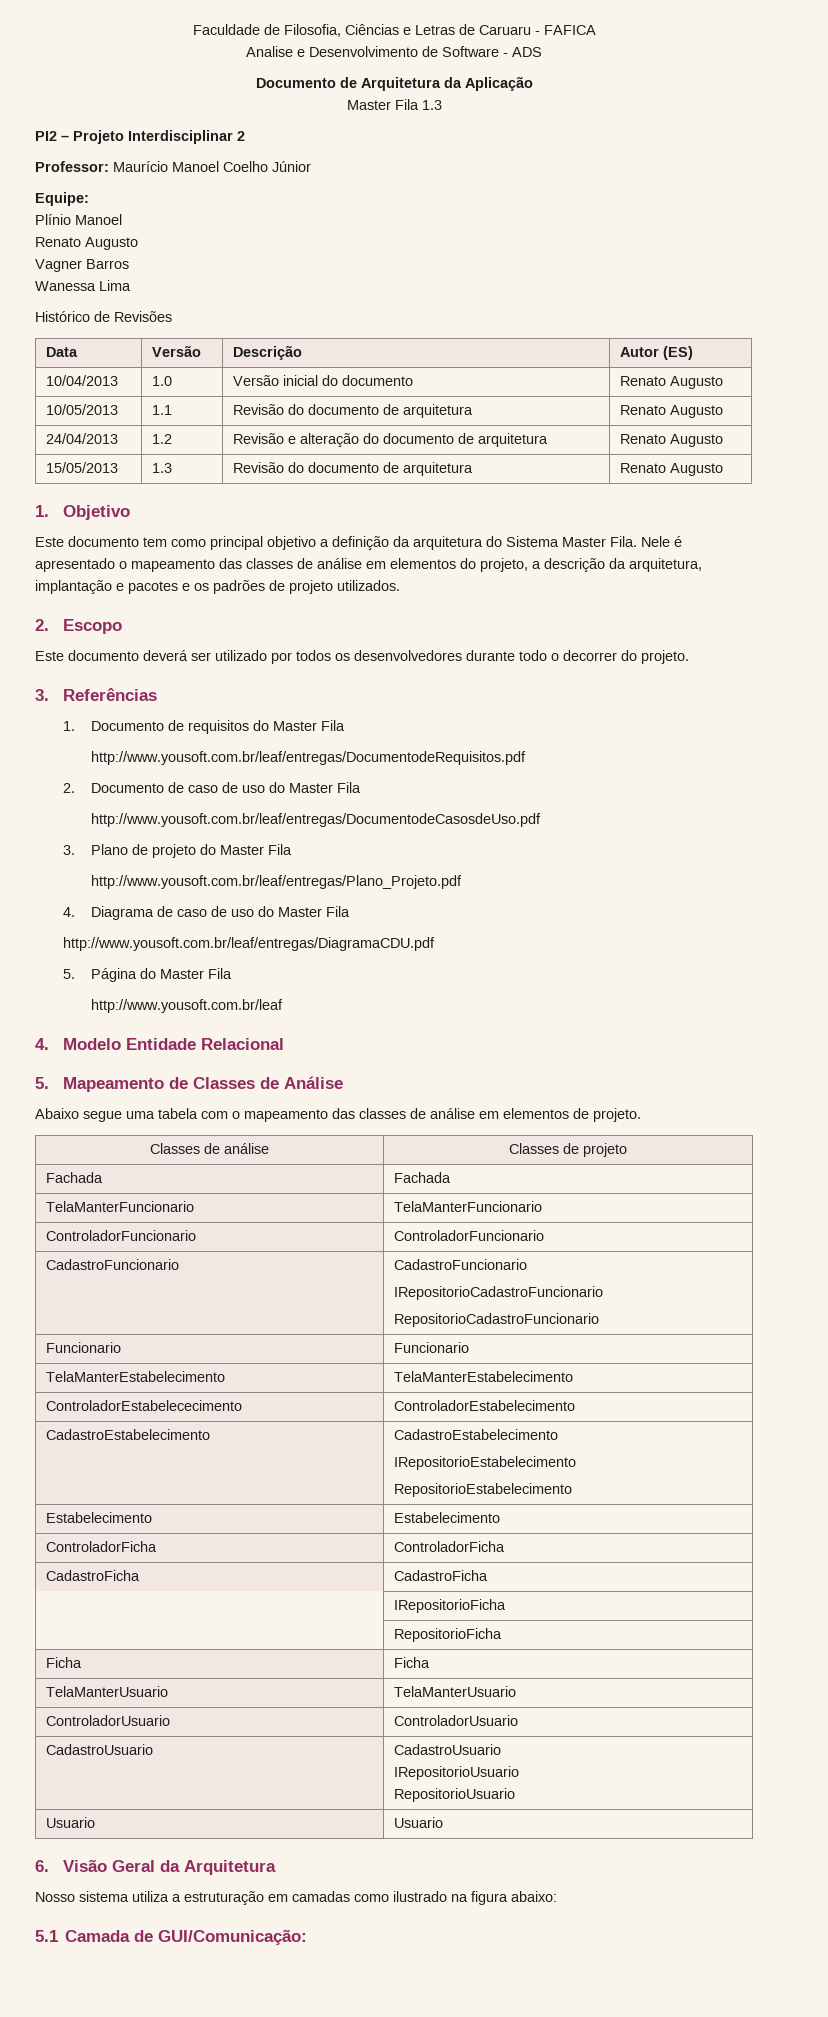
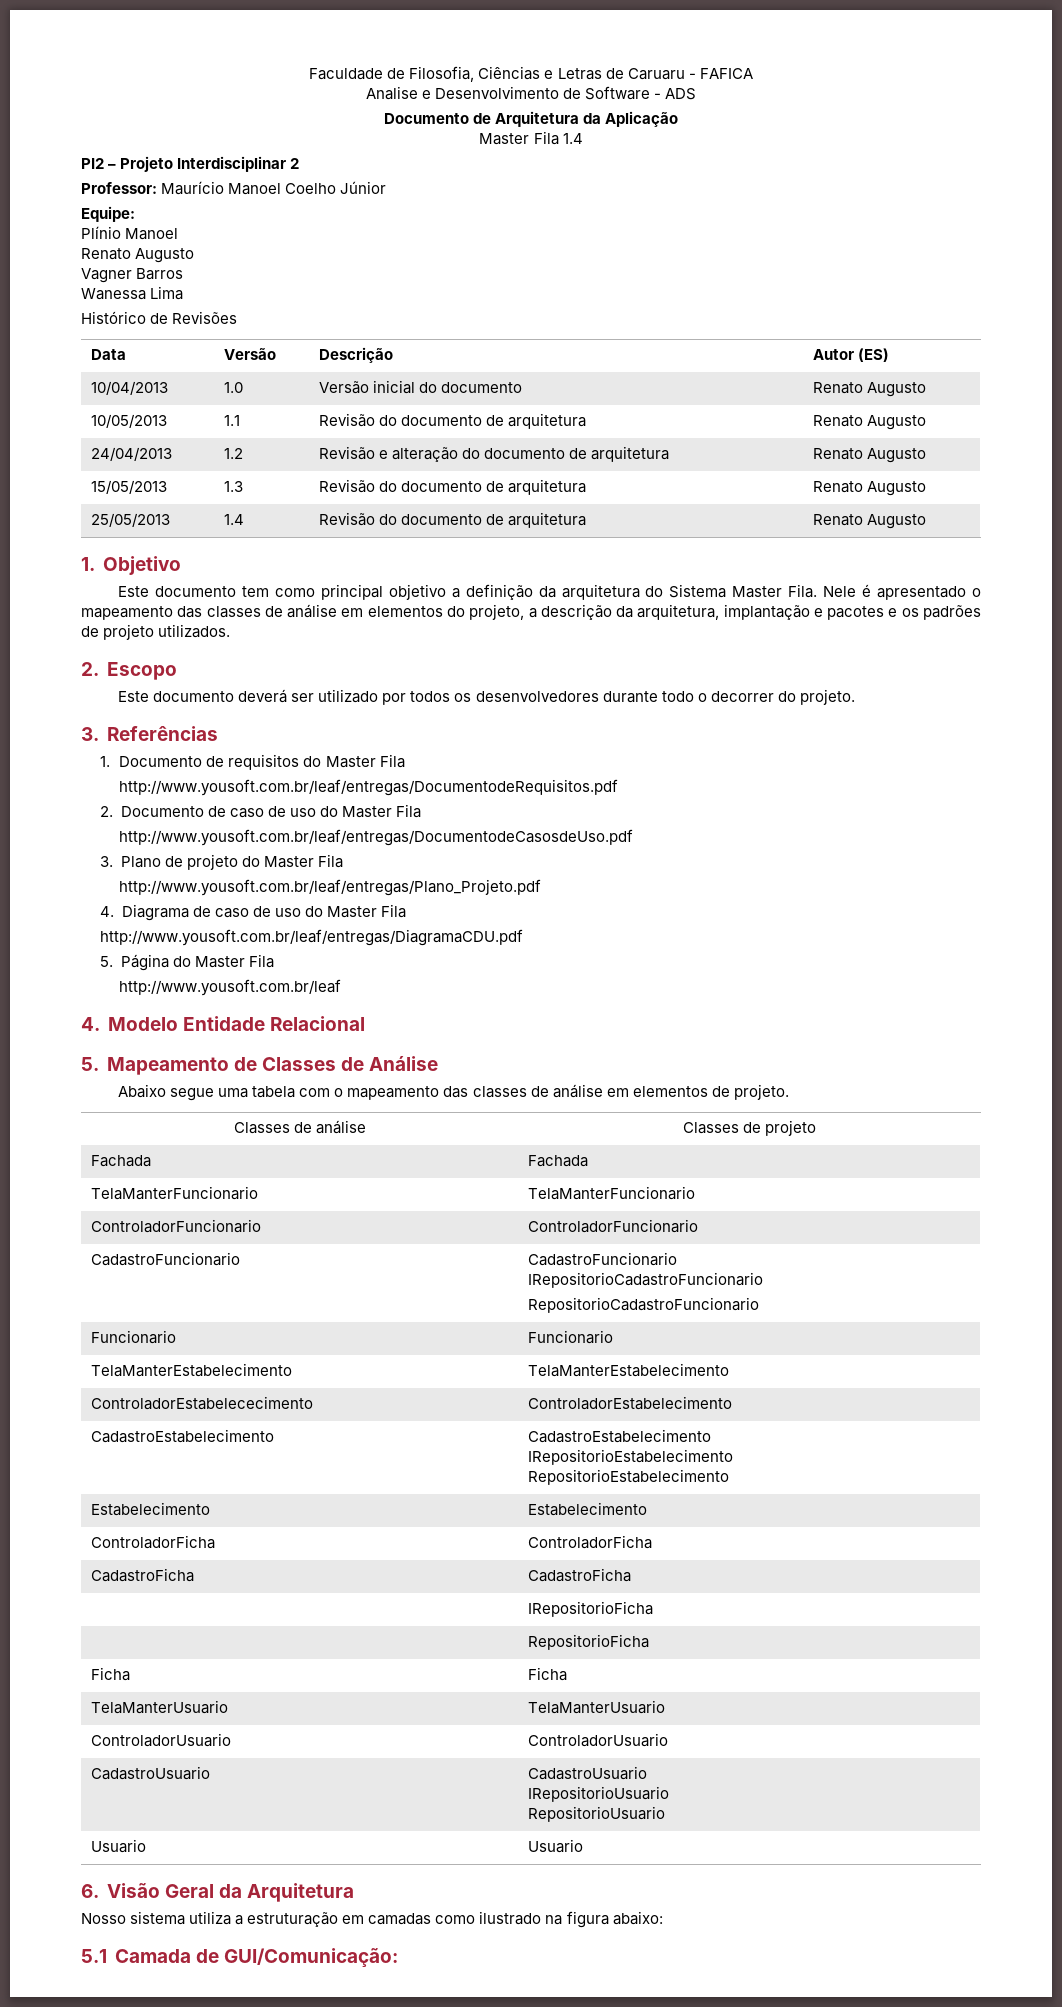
- Master Fila 1.3
+ Master Fila 1.4
+ 25/05/2013 | 1.4 | Revisão do documento de arquitetura | Renato Augusto

